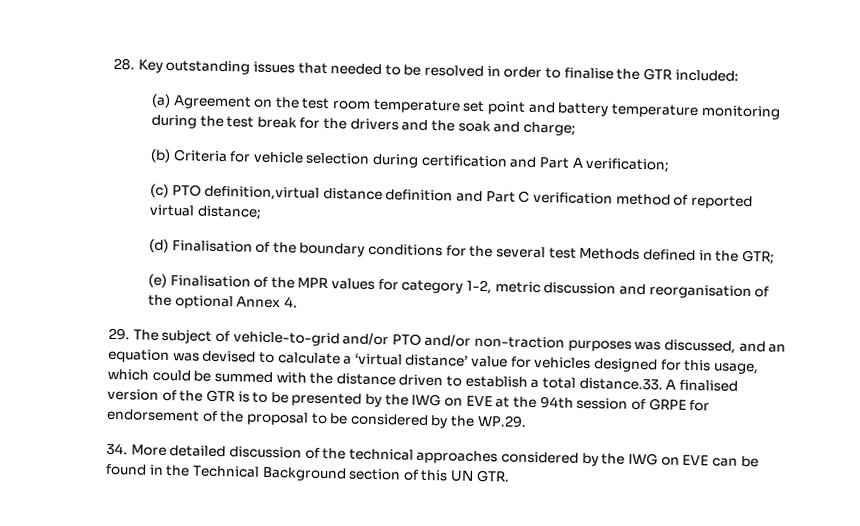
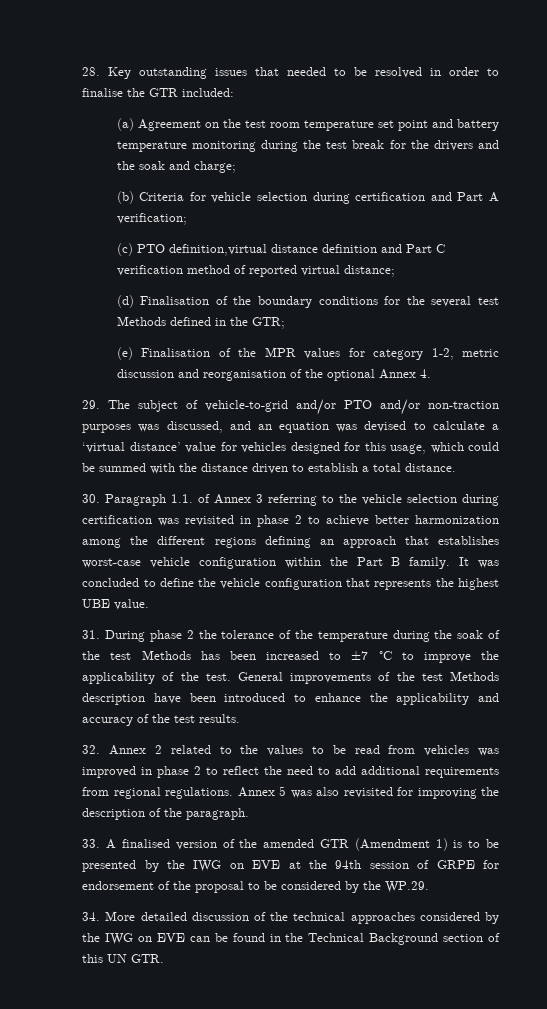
- 29. The subject of vehicle-to-grid and/or PTO and/or non-traction purposes was discussed, and an equation was devised to calculate a ‘virtual distance’ value for vehicles designed for this usage, which could be summed with the distance driven to establish a total distance.33. A finalised version of the GTR is to be presented by the IWG on EVE at the 94th session of GRPE for endorsement of the proposal to be considered by the WP.29.
+ 29. The subject of vehicle-to-grid and/or PTO and/or non-traction purposes was discussed, and an equation was devised to calculate a ‘virtual distance’ value for vehicles designed for this usage, which could be summed with the distance driven to establish a total distance.
+ 30. Paragraph 1.1. of Annex 3 referring to the vehicle selection during certification was revisited in phase 2 to achieve better harmonization among the different regions defining an approach that establishes worst-case vehicle configuration within the Part B family. It was concluded to define the vehicle configuration that represents the highest UBE value.
+ 31. During phase 2 the tolerance of the temperature during the soak of the test Methods has been increased to ±7 °C to improve the applicability of the test. General improvements of the test Methods description have been introduced to enhance the applicability and accuracy of the test results.
+ 32. Annex 2 related to the values to be read from vehicles was improved in phase 2 to reflect the need to add additional requirements from regional regulations. Annex 5 was also revisited for improving the description of the paragraph.
+ 33. A finalised version of the amended GTR (Amendment 1) is to be presented by the IWG on EVE at the 94th session of GRPE for endorsement of the proposal to be considered by the WP.29.

